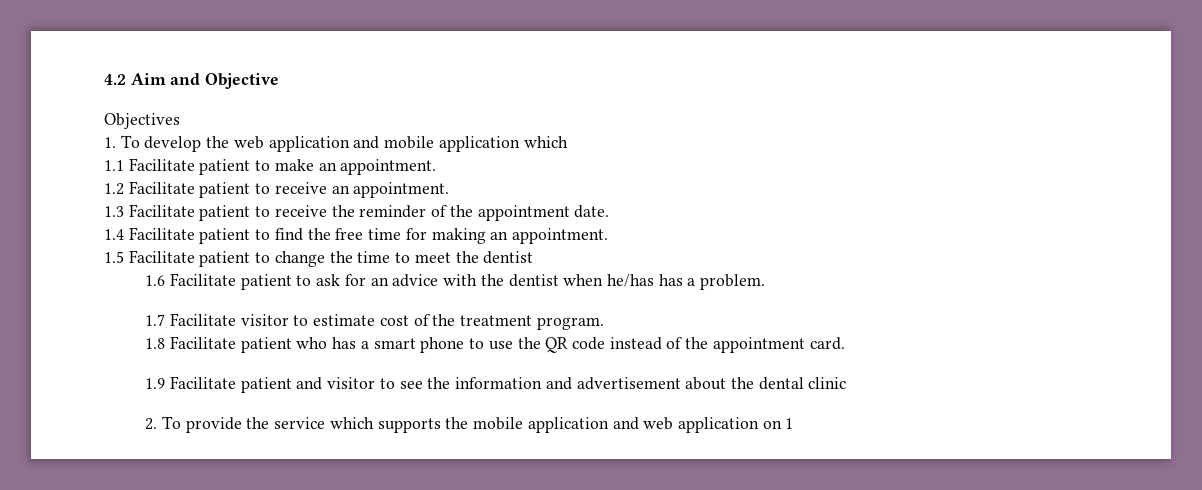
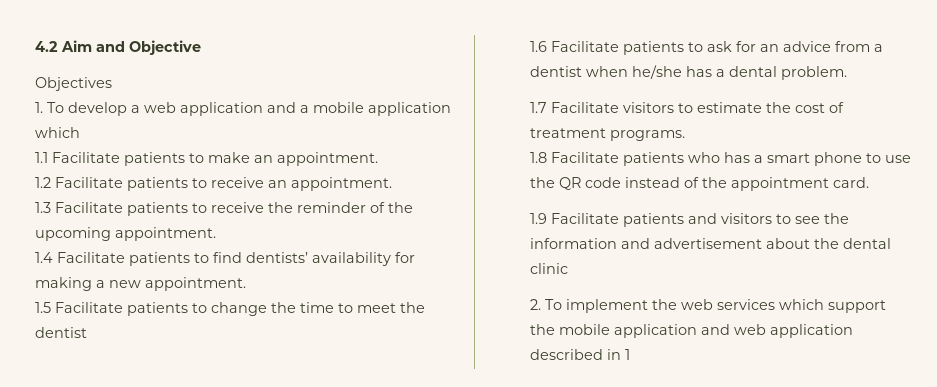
- 1. To develop the web application and mobile application which
+ 1. To develop a web application and a mobile application which
- 1.1 Facilitate patient to make an appointment.
+ 1.1 Facilitate patients to make an appointment.
- 1.2 Facilitate patient to receive an appointment.
+ 1.2 Facilitate patients to receive an appointment.
- 1.3 Facilitate patient to receive the reminder of the appointment date.
+ 1.3 Facilitate patients to receive the reminder of the upcoming appointment.
- 1.4 Facilitate patient to find the free time for making an appointment.
+ 1.4 Facilitate patients to find dentists’ availability for making a new appointment.
- 1.5 Facilitate patient to change the time to meet the dentist
+ 1.5 Facilitate patients to change the time to meet the dentist
- 1.6 Facilitate patient to ask for an advice with the dentist when he/has has a problem.
+ 1.6 Facilitate patients to ask for an advice from a dentist when he/she has a dental problem.
- 1.7 Facilitate visitor to estimate cost of the treatment program.
+ 1.7 Facilitate visitors to estimate the cost of treatment programs.
- 1.8 Facilitate patient who has a smart phone to use the QR code instead of the appointment card.
+ 1.8 Facilitate patients who has a smart phone to use the QR code instead of the appointment card.
- 1.9 Facilitate patient and visitor to see the information and advertisement about the dental clinic
+ 1.9 Facilitate patients and visitors to see the information and advertisement about the dental clinic
- 2. To provide the service which supports the mobile application and web application on 1
+ 2. To implement the web services which support the mobile application and web application described in 1

